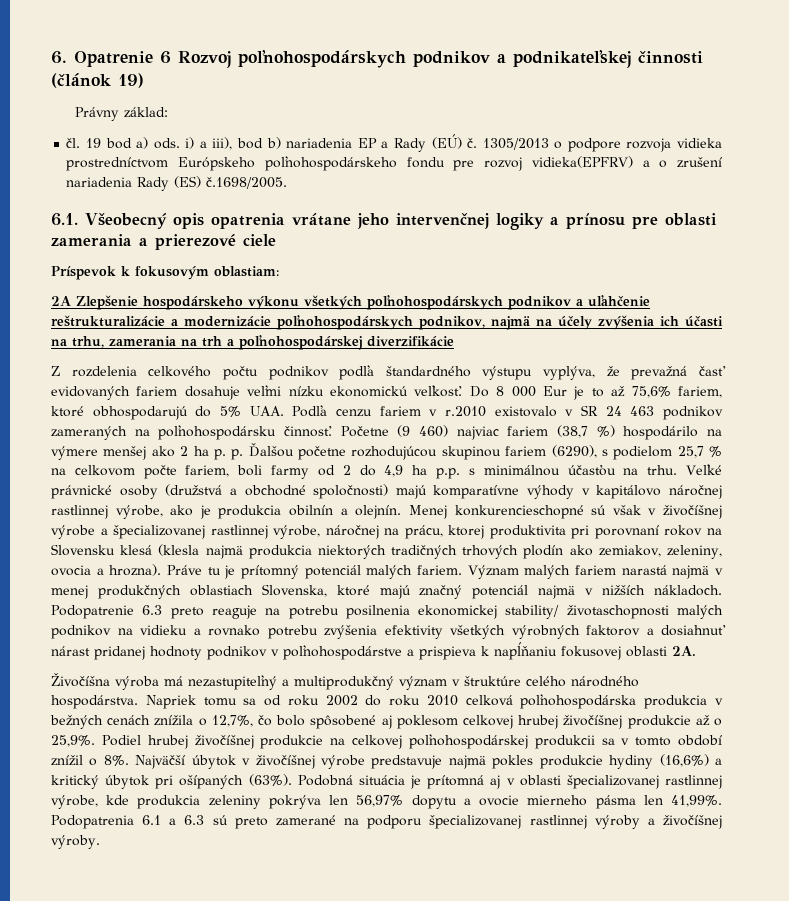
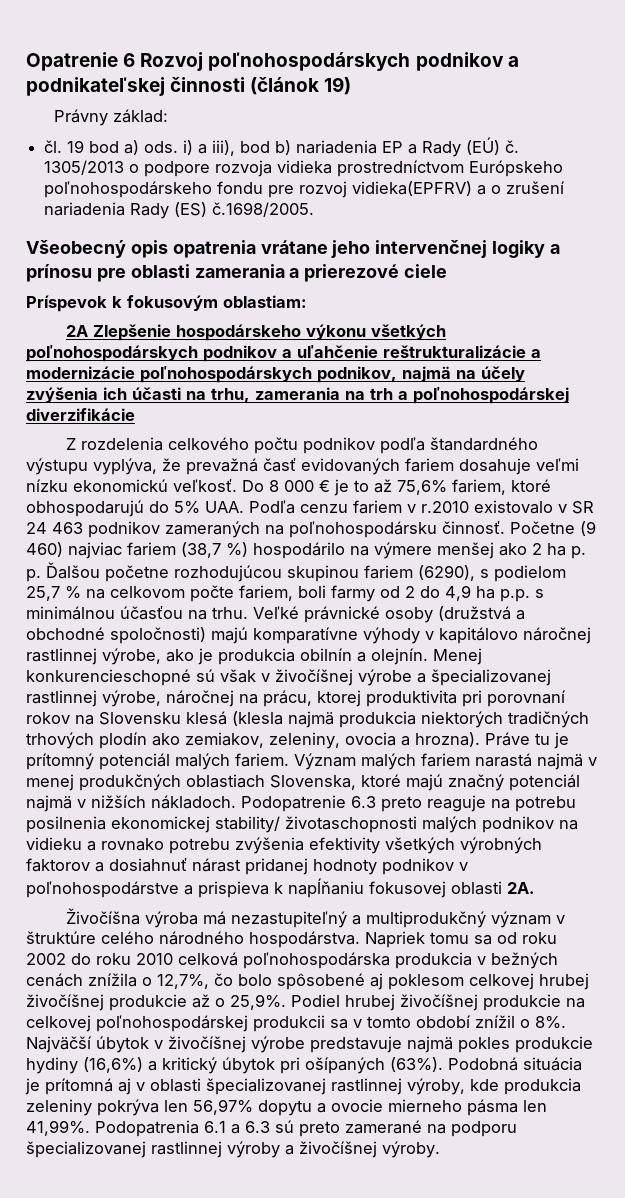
- 6. Opatrenie 6 Rozvoj poľnohospodárskych podnikov a podnikateľskej činnosti (článok 19)
+ Opatrenie 6 Rozvoj poľnohospodárskych podnikov a podnikateľskej činnosti (článok 19)
- 6.1. Všeobecný opis opatrenia vrátane jeho intervenčnej logiky a prínosu pre oblasti zamerania a prierezové ciele
+ Všeobecný opis opatrenia vrátane jeho intervenčnej logiky a prínosu pre oblasti zamerania a prierezové ciele
- Do 8 000 Eur je to až 75,6% fariem, ktoré obhospodarujú do 5% UAA. Podľa cenzu fariem v r.2010 existovalo v SR 24 463 podnikov zameraných na poľnohospodársku činnosť.
+ Do 8 000 € je to až 75,6% fariem, ktoré obhospodarujú do 5% UAA. Podľa cenzu fariem v r.2010 existovalo v SR 24 463 podnikov zameraných na poľnohospodársku činnosť.
- Podobná situácia je prítomná aj v oblasti špecializovanej rastlinnej výrobe, kde produkcia zeleniny pokrýva len 56,97% dopytu a ovocie mierneho pásma len 41,99%.
+ Podobná situácia je prítomná aj v oblasti špecializovanej rastlinnej výroby, kde produkcia zeleniny pokrýva len 56,97% dopytu a ovocie mierneho pásma len 41,99%.

